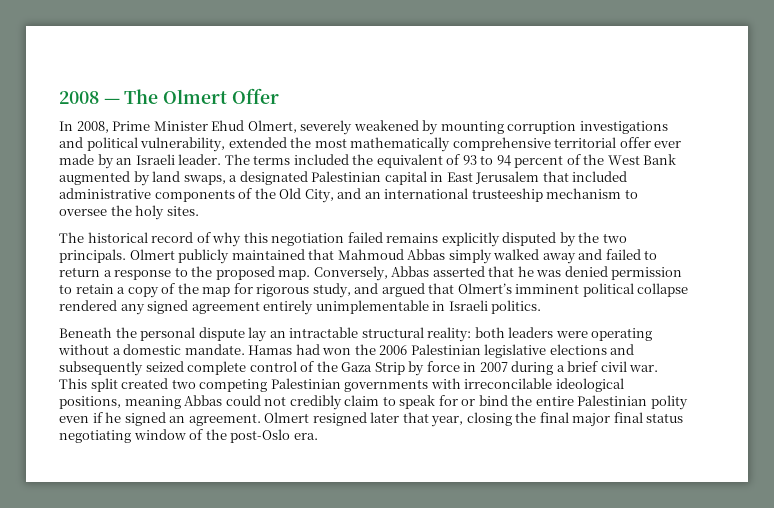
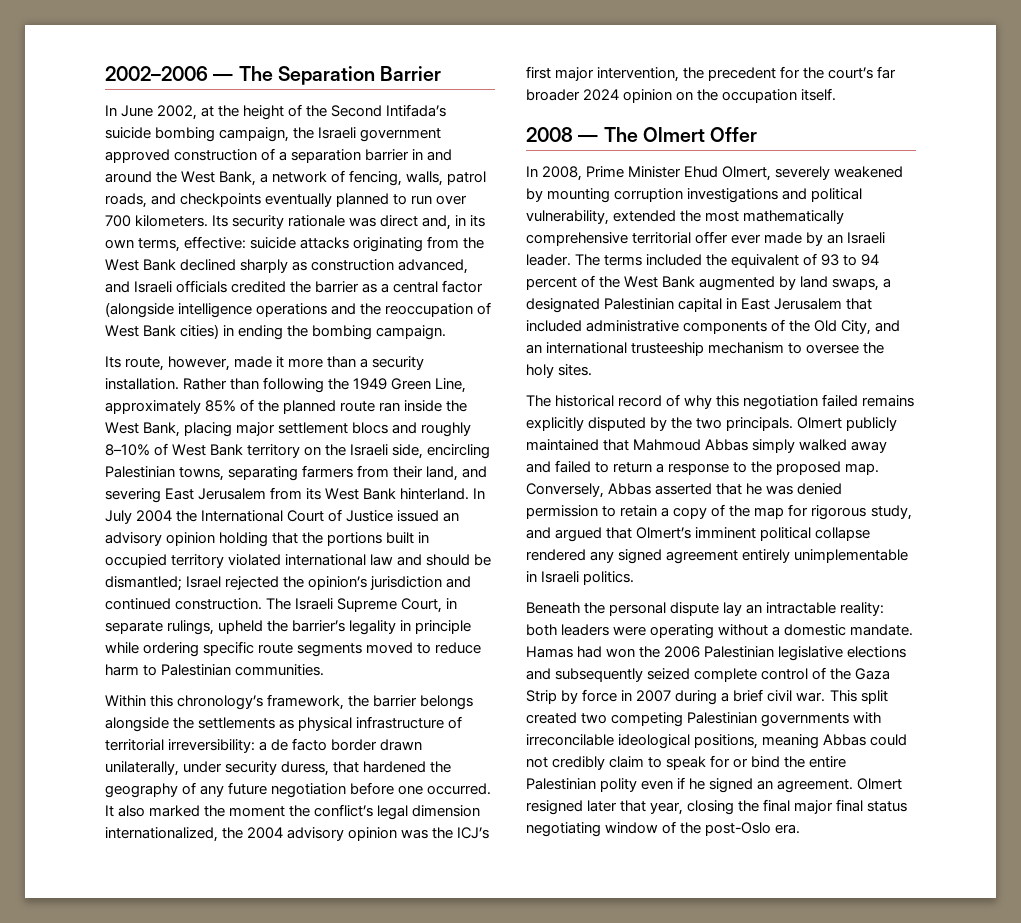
+ 2002–2006 — The Separation Barrier
+ In June 2002, at the height of the Second Intifada’s suicide bombing campaign, the Israeli government approved construction of a separation barrier in and around the West Bank, a network of fencing, walls, patrol roads, and checkpoints eventually planned to run over 700 kilometers. Its security rationale was direct and, in its own terms, effective: suicide attacks originating from the West Bank declined sharply as construction advanced, and Israeli officials credited the barrier as a central factor (alongside intelligence operations and the reoccupation of West Bank cities) in ending the bombing campaign.
+ Its route, however, made it more than a security installation. Rather than following the 1949 Green Line, approximately 85% of the planned route ran inside the West Bank, placing major settlement blocs and roughly 8–10% of West Bank territory on the Israeli side, encircling Palestinian towns, separating farmers from their land, and severing East Jerusalem from its West Bank hinterland. In July 2004 the International Court of Justice issued an advisory opinion holding that the portions built in occupied territory violated international law and should be dismantled; Israel rejected the opinion’s jurisdiction and continued construction. The Israeli Supreme Court, in separate rulings, upheld the barrier’s legality in principle while ordering specific route segments moved to reduce harm to Palestinian communities.
+ Within this chronology’s framework, the barrier belongs alongside the settlements as physical infrastructure of territorial irreversibility: a de facto border drawn unilaterally, under security duress, that hardened the geography of any future negotiation before one occurred. It also marked the moment the conflict’s legal dimension internationalized, the 2004 advisory opinion was the ICJ’s first major intervention, the precedent for the court’s far broader 2024 opinion on the occupation itself.
- Beneath the personal dispute lay an intractable structural reality: both leaders were operating without a domestic mandate.
+ Beneath the personal dispute lay an intractable reality: both leaders were operating without a domestic mandate.

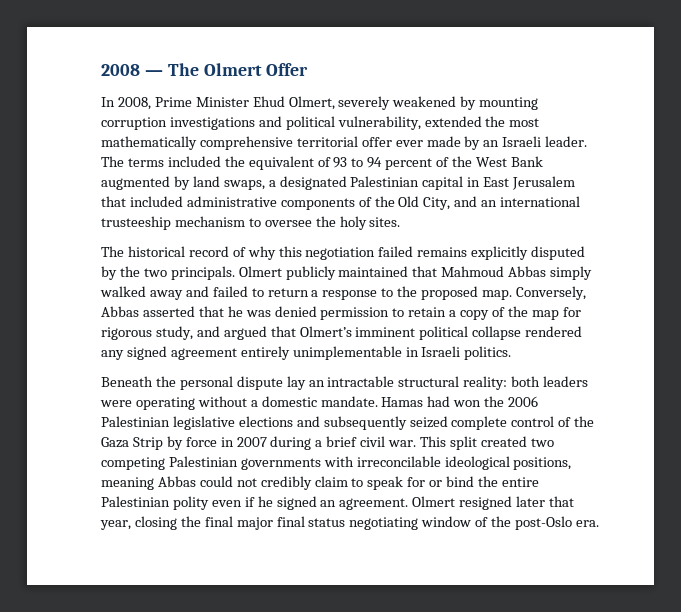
- 2002–2006 — The Separation Barrier
- In June 2002, at the height of the Second Intifada’s suicide bombing campaign, the Israeli government approved construction of a separation barrier in and around the West Bank, a network of fencing, walls, patrol roads, and checkpoints eventually planned to run over 700 kilometers. Its security rationale was direct and, in its own terms, effective: suicide attacks originating from the West Bank declined sharply as construction advanced, and Israeli officials credited the barrier as a central factor (alongside intelligence operations and the reoccupation of West Bank cities) in ending the bombing campaign.
- Its route, however, made it more than a security installation. Rather than following the 1949 Green Line, approximately 85% of the planned route ran inside the West Bank, placing major settlement blocs and roughly 8–10% of West Bank territory on the Israeli side, encircling Palestinian towns, separating farmers from their land, and severing East Jerusalem from its West Bank hinterland. In July 2004 the International Court of Justice issued an advisory opinion holding that the portions built in occupied territory violated international law and should be dismantled; Israel rejected the opinion’s jurisdiction and continued construction. The Israeli Supreme Court, in separate rulings, upheld the barrier’s legality in principle while ordering specific route segments moved to reduce harm to Palestinian communities.
- Within this chronology’s framework, the barrier belongs alongside the settlements as physical infrastructure of territorial irreversibility: a de facto border drawn unilaterally, under security duress, that hardened the geography of any future negotiation before one occurred. It also marked the moment the conflict’s legal dimension internationalized, the 2004 advisory opinion was the ICJ’s first major intervention, the precedent for the court’s far broader 2024 opinion on the occupation itself.
- Beneath the personal dispute lay an intractable reality: both leaders were operating without a domestic mandate.
+ Beneath the personal dispute lay an intractable structural reality: both leaders were operating without a domestic mandate.

